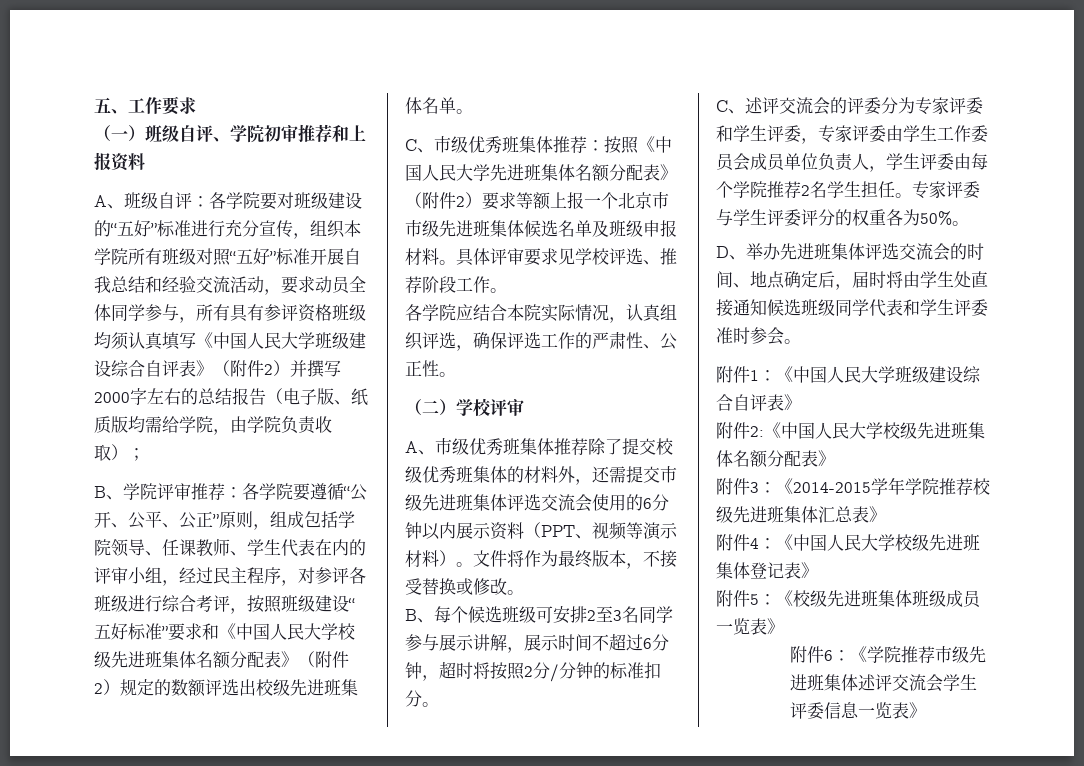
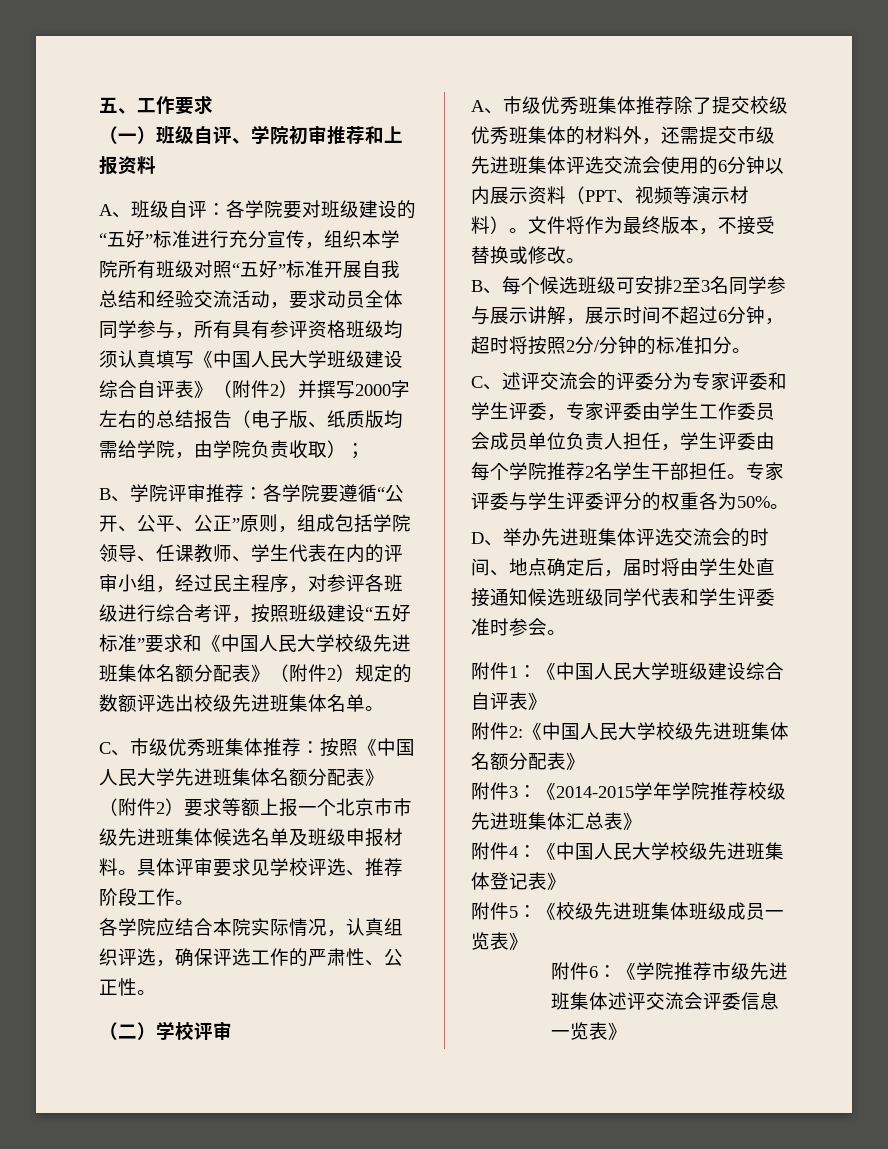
- C、述评交流会的评委分为专家评委和学生评委，专家评委由学生工作委员会成员单位负责人，学生评委由每个学院推荐2名学生担任。
+ C、述评交流会的评委分为专家评委和学生评委，专家评委由学生工作委员会成员单位负责人担任，学生评委由每个学院推荐2名学生干部担任。
- 附件6：《学院推荐市级先进班集体述评交流会学生评委信息一览表》
+ 附件6：《学院推荐市级先进班集体述评交流会评委信息一览表》

